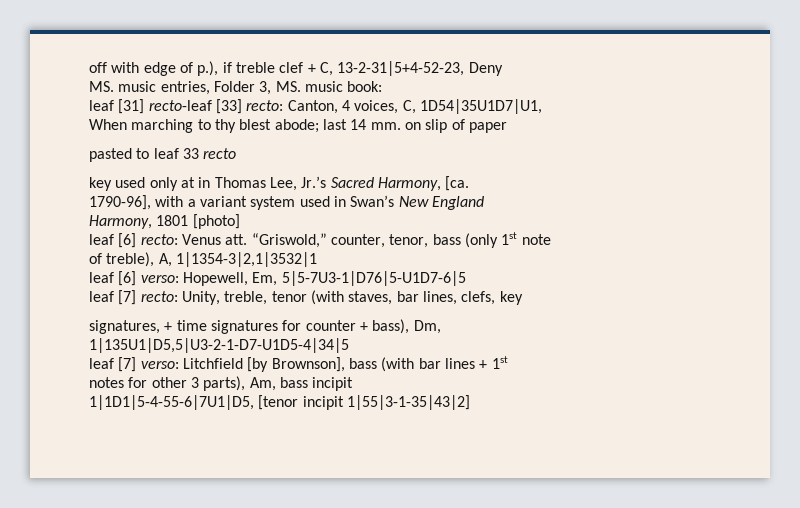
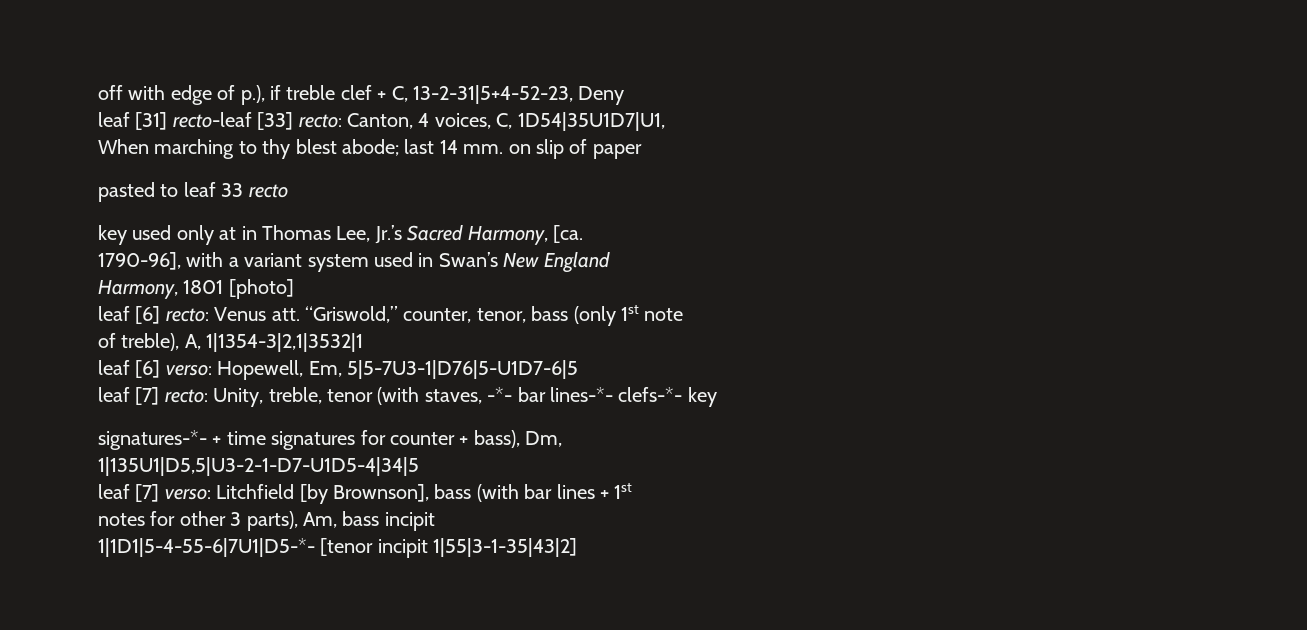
- MS. music entries, Folder 3, MS. music book:
- leaf [7] recto: Unity, treble, tenor (with staves, bar lines, clefs, key
+ leaf [7] recto: Unity, treble, tenor (with staves, -*- bar lines-*- clefs-*- key
- signatures, + time signatures for counter + bass), Dm,
+ signatures-*- + time signatures for counter + bass), Dm,
- 1|1D1|5-4-55-6|7U1|D5, [tenor incipit 1|55|3-1-35|43|2]
+ 1|1D1|5-4-55-6|7U1|D5-*- [tenor incipit 1|55|3-1-35|43|2]

